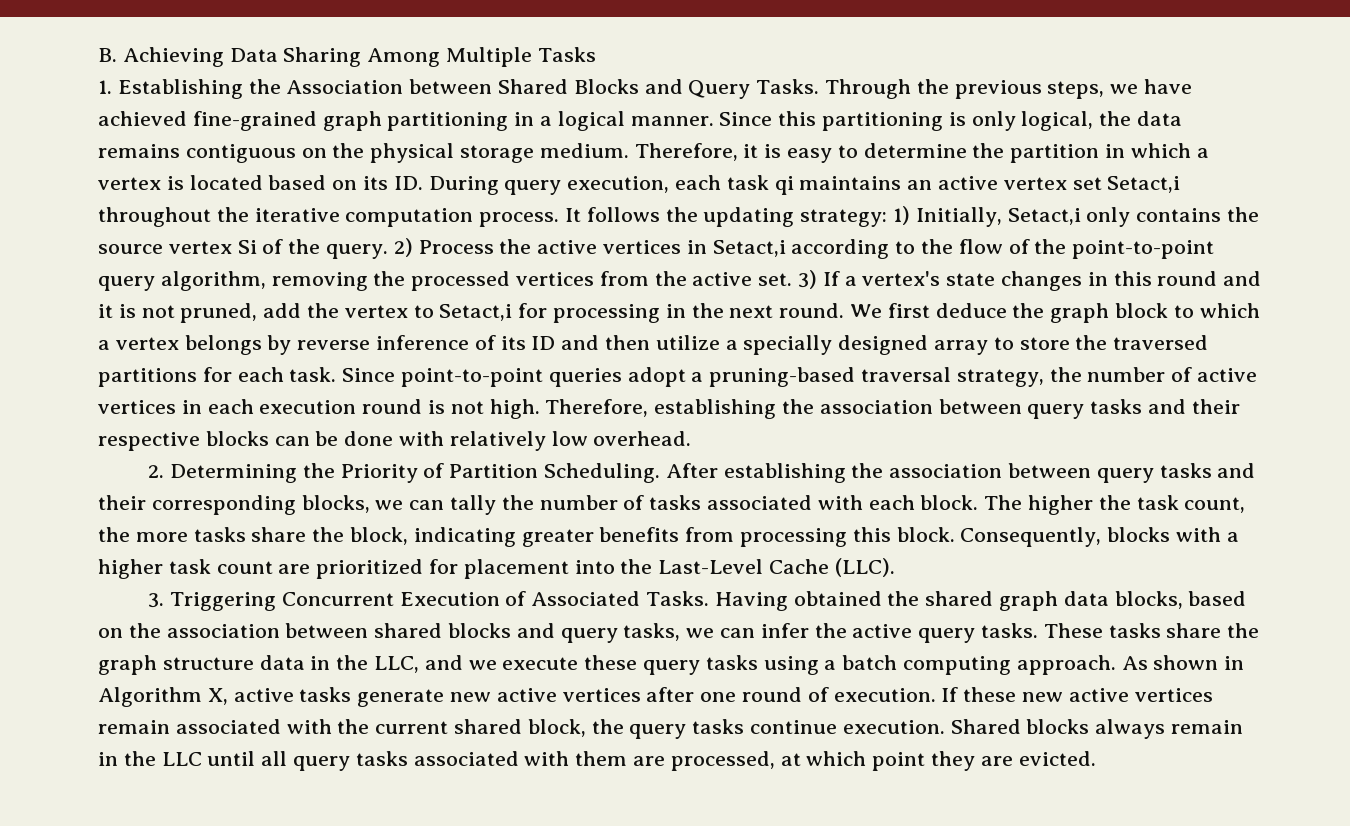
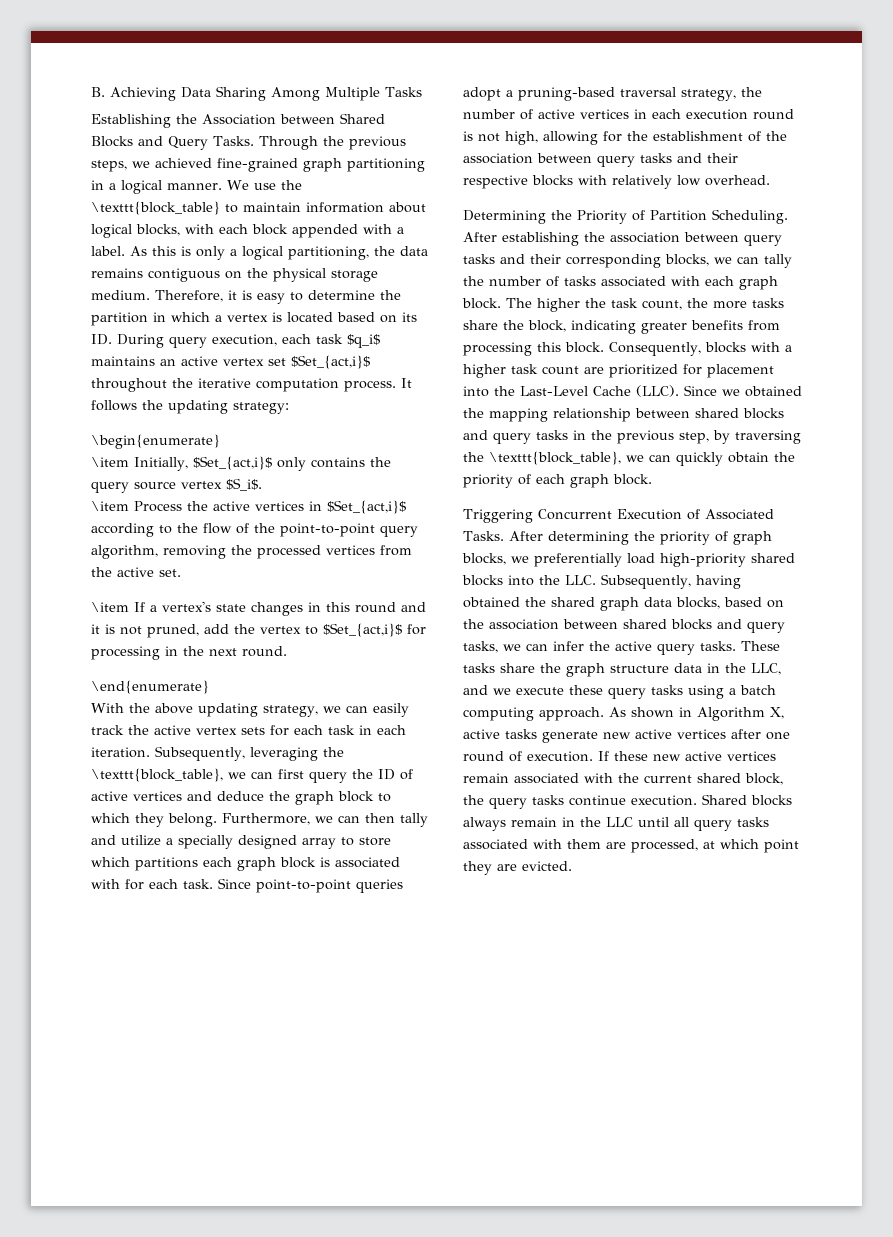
- 1. Establishing the Association between Shared Blocks and Query Tasks.
+ Establishing the Association between Shared Blocks and Query Tasks.
- Through the previous steps, we have achieved fine-grained graph partitioning in a logical manner.
+ Through the previous steps, we achieved fine-grained graph partitioning in a logical manner.
- Since this partitioning is only logical, the data remains contiguous on the physical storage medium.
+ We use the \texttt{block_table} to maintain information about logical blocks, with each block appended with a label. As this is only a logical partitioning, the data remains contiguous on the physical storage medium.
- Therefore, it is easy to determine the partition in which a vertex is located based on its ID. During query execution, each task qi maintains an active vertex set Setact,i throughout the iterative computation process.
+ Therefore, it is easy to determine the partition in which a vertex is located based on its ID. During query execution, each task $q_i$ maintains an active vertex set $Set_{act,i}$ throughout the iterative computation process.
- It follows the updating strategy: 1) Initially, Setact,i only contains the source vertex Si of the query. 2) Process the active vertices in Setact,i according to the flow of the point-to-point query algorithm, removing the processed vertices from the active set. 3) If a vertex's state changes in this round and it is not pruned, add the vertex to Setact,i for processing in the next round. We first deduce the graph block to which a vertex belongs by reverse inference of its ID and then utilize a specially designed array to store the traversed partitions for each task.
+ It follows the updating strategy:
+ \begin{enumerate}
+ \item Initially, $Set_{act,i}$ only contains the query source vertex $S_i$.
+ \item Process the active vertices in $Set_{act,i}$ according to the flow of the point-to-point query algorithm, removing the processed vertices from the active set.
+ \item If a vertex's state changes in this round and it is not pruned, add the vertex to $Set_{act,i}$ for processing in the next round.
+ \end{enumerate}
+ With the above updating strategy, we can easily track the active vertex sets for each task in each iteration. Subsequently, leveraging the \texttt{block_table}, we can first query the ID of active vertices and deduce the graph block to which they belong. Furthermore, we can then tally and utilize a specially designed array to store which partitions each graph block is associated with for each task.
- Since point-to-point queries adopt a pruning-based traversal strategy, the number of active vertices in each execution round is not high. Therefore, establishing the association between query tasks and their respective blocks can be done with relatively low overhead.
+ Since point-to-point queries adopt a pruning-based traversal strategy, the number of active vertices in each execution round is not high, allowing for the establishment of the association between query tasks and their respective blocks with relatively low overhead.
- 2. Determining the Priority of Partition Scheduling.
+ Determining the Priority of Partition Scheduling.
- After establishing the association between query tasks and their corresponding blocks, we can tally the number of tasks associated with each block.
+ After establishing the association between query tasks and their corresponding blocks, we can tally the number of tasks associated with each graph block.
- Consequently, blocks with a higher task count are prioritized for placement into the Last-Level Cache (LLC).
- 3. Triggering Concurrent Execution of Associated Tasks.
+ Consequently, blocks with a higher task count are prioritized for placement into the Last-Level Cache (LLC). Since we obtained the mapping relationship between shared blocks and query tasks in the previous step, by traversing the \texttt{block_table}, we can quickly obtain the priority of each graph block.
+ Triggering Concurrent Execution of Associated Tasks.
- Having obtained the shared graph data blocks, based on the association between shared blocks and query tasks, we can infer the active query tasks.
+ After determining the priority of graph blocks, we preferentially load high-priority shared blocks into the LLC. Subsequently, having obtained the shared graph data blocks, based on the association between shared blocks and query tasks, we can infer the active query tasks.

